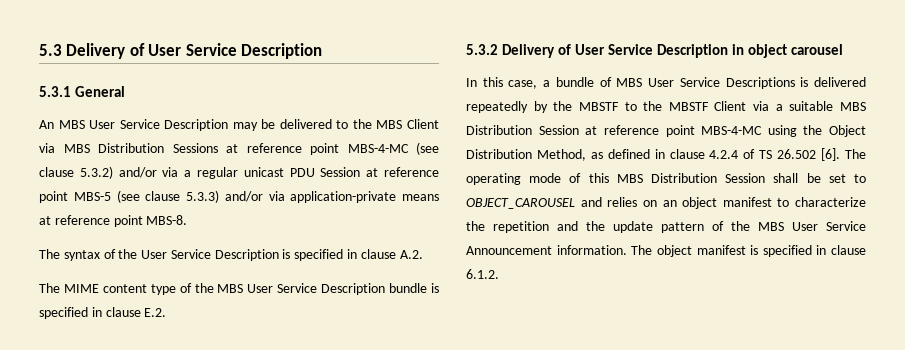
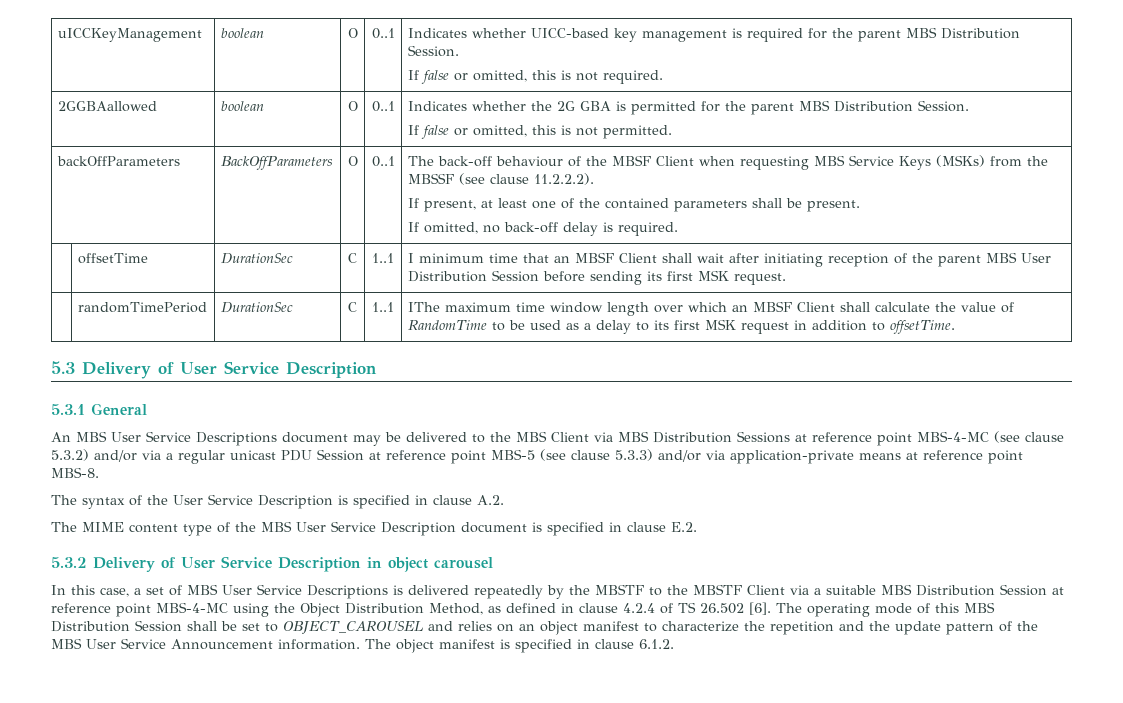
+ uICCKeyManagement | boolean | O | 0..1 | Indicates whether UICC-based key management is required for the parent MBS Distribution Session.
+ If false or omitted, this is not required.
+ 2GGBAallowed | boolean | O | 0..1 | Indicates whether the 2G GBA is permitted for the parent MBS Distribution Session.
+ If false or omitted, this is not permitted.
+ backOffParameters | BackOffParameters | O | 0..1 | The back-off behaviour of the MBSF Client when requesting MBS Service Keys (MSKs) from the MBSSF (see clause 11.2.2.2).
+ If present, at least one of the contained parameters shall be present.
+ If omitted, no back-off delay is required.
+ | offsetTime | DurationSec | C | 1..1 | I minimum time that an MBSF Client shall wait after initiating reception of the parent MBS User Distribution Session before sending its first MSK request.
+ | randomTimePeriod | DurationSec | C | 1..1 | IThe maximum time window length over which an MBSF Client shall calculate the value of RandomTime to be used as a delay to its first MSK request in addition to offsetTime.
- An MBS User Service Description may be delivered to the MBS Client via MBS Distribution Sessions at reference point MBS-4-MC (see clause 5.3.2) and/or via a regular unicast PDU Session at reference point MBS-5 (see clause 5.3.3) and/or via application-private means at reference point MBS-8.
+ An MBS User Service Descriptions document may be delivered to the MBS Client via MBS Distribution Sessions at reference point MBS-4-MC (see clause 5.3.2) and/or via a regular unicast PDU Session at reference point MBS-5 (see clause 5.3.3) and/or via application-private means at reference point MBS-8.
- The MIME content type of the MBS User Service Description bundle is specified in clause E.2.
+ The MIME content type of the MBS User Service Description document is specified in clause E.2.
- In this case, a bundle of MBS User Service Descriptions is delivered repeatedly by the MBSTF to the MBSTF Client via a suitable MBS Distribution Session at reference point MBS-4-MC using the Object Distribution Method, as defined in clause 4.2.4 of TS 26.502 [6].
+ In this case, a set of MBS User Service Descriptions is delivered repeatedly by the MBSTF to the MBSTF Client via a suitable MBS Distribution Session at reference point MBS-4-MC using the Object Distribution Method, as defined in clause 4.2.4 of TS 26.502 [6].

